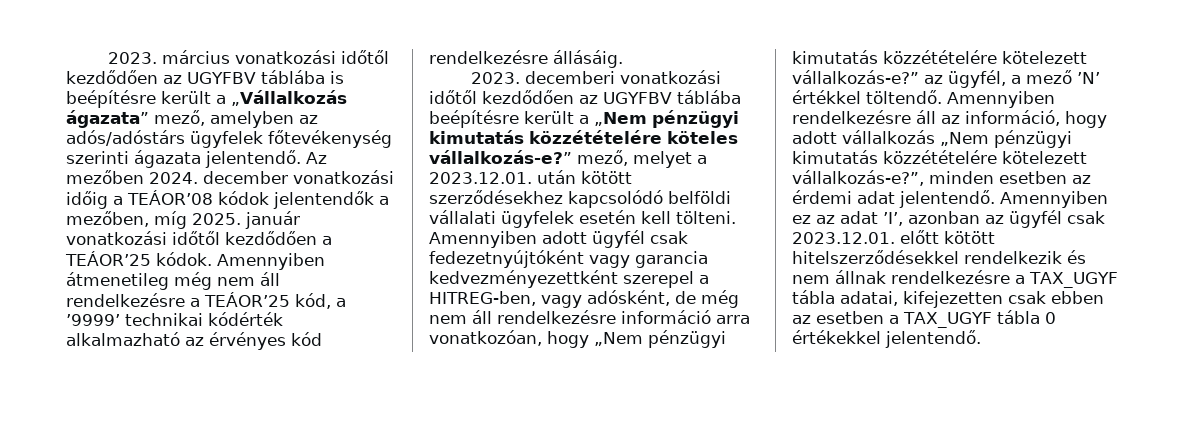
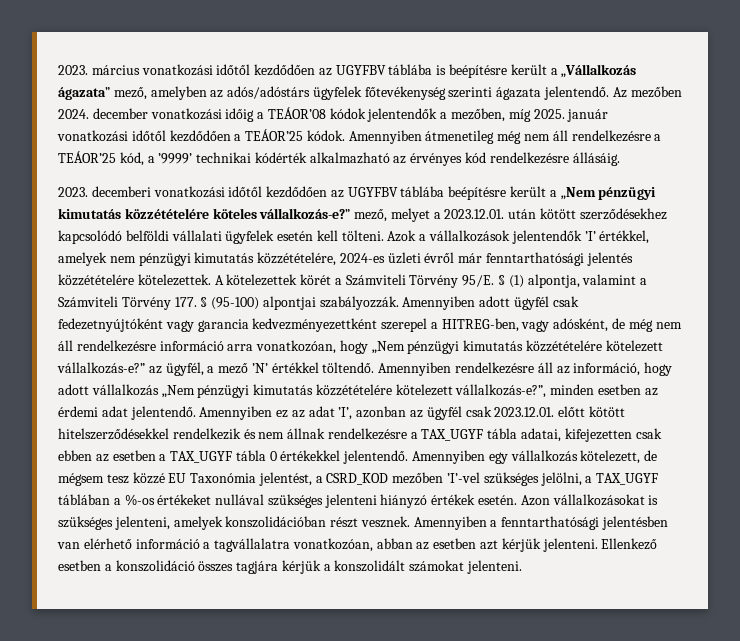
+ Azok a vállalkozások jelentendők ’I’ értékkel, amelyek nem pénzügyi kimutatás közzétételére, 2024-es üzleti évről már fenntarthatósági jelentés közzétételére kötelezettek. A kötelezettek körét a Számviteli Törvény 95/E. § (1) alpontja, valamint a Számviteli Törvény 177. § (95-100) alpontjai szabályozzák.
+ Amennyiben egy vállalkozás kötelezett, de mégsem tesz közzé EU Taxonómia jelentést, a CSRD_KOD mezőben ’I’-vel szükséges jelölni, a TAX_UGYF táblában a %-os értékeket nullával szükséges jelenteni hiányzó értékek esetén. Azon vállalkozásokat is szükséges jelenteni, amelyek konszolidációban részt vesznek. Amennyiben a fenntarthatósági jelentésben van elérhető információ a tagvállalatra vonatkozóan, abban az esetben azt kérjük jelenteni. Ellenkező esetben a konszolidáció összes tagjára kérjük a konszolidált számokat jelenteni.

